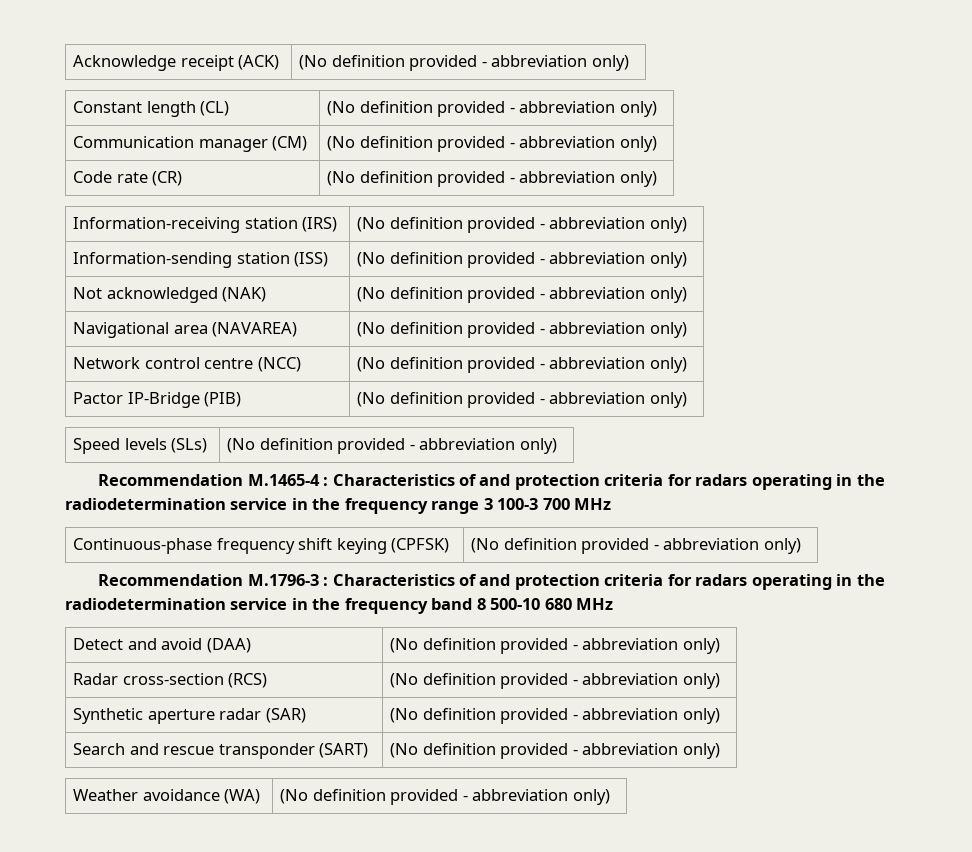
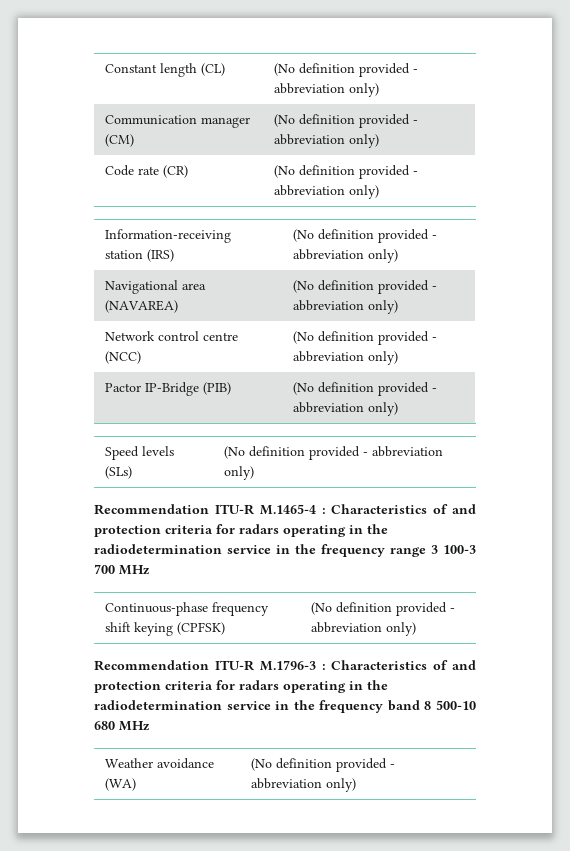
- Acknowledge receipt (ACK) | (No definition provided - abbreviation only)
- Information-sending station (ISS) | (No definition provided - abbreviation only)
- Not acknowledged (NAK) | (No definition provided - abbreviation only)
- Recommendation M.1465-4 : Characteristics of and protection criteria for radars operating in the radiodetermination service in the frequency range 3 100-3 700 MHz
+ Recommendation ITU-R M.1465-4 : Characteristics of and protection criteria for radars operating in the radiodetermination service in the frequency range 3 100-3 700 MHz
- Recommendation M.1796-3 : Characteristics of and protection criteria for radars operating in the radiodetermination service in the frequency band 8 500-10 680 MHz
+ Recommendation ITU-R M.1796-3 : Characteristics of and protection criteria for radars operating in the radiodetermination service in the frequency band 8 500-10 680 MHz
- Detect and avoid (DAA) | (No definition provided - abbreviation only)
- Radar cross-section (RCS) | (No definition provided - abbreviation only)
- Synthetic aperture radar (SAR) | (No definition provided - abbreviation only)
- Search and rescue transponder (SART) | (No definition provided - abbreviation only)

